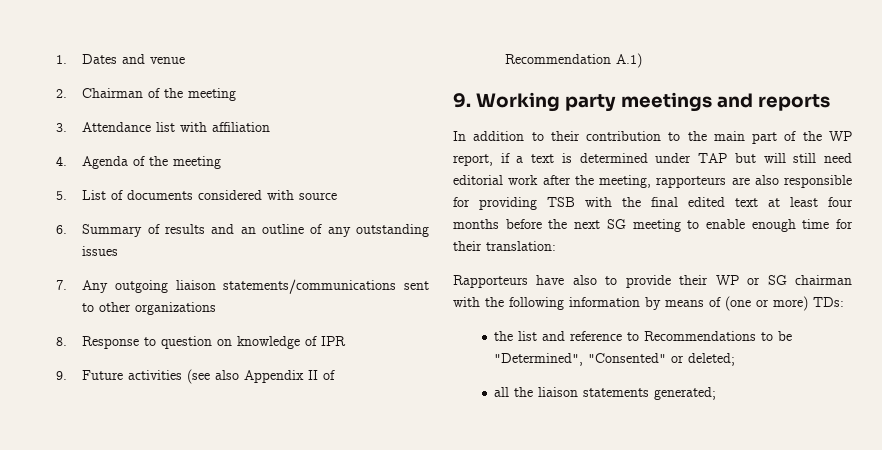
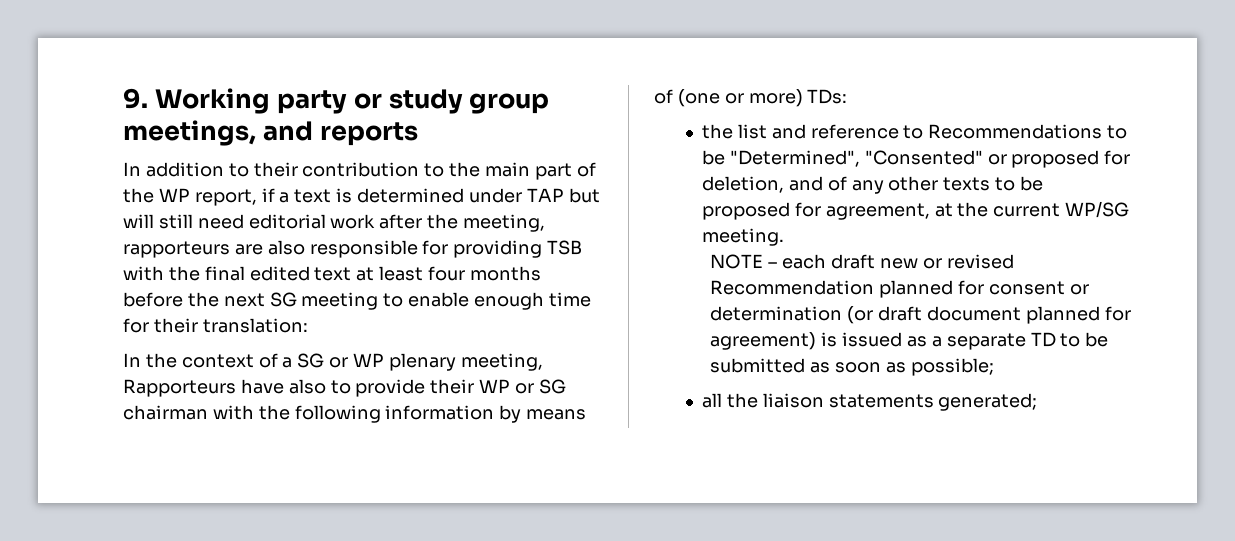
- 1. Dates and venue
- 2. Chairman of the meeting
- 3. Attendance list with affiliation
- 4. Agenda of the meeting
- 5. List of documents considered with source
- 6. Summary of results and an outline of any outstanding issues
- 7. Any outgoing liaison statements/communications sent to other organizations
- 8. Response to question on knowledge of IPR
- 9. Future activities (see also Appendix II of Recommendation A.1)
- 9. Working party meetings and reports
+ 9. Working party or study group meetings, and reports
- Rapporteurs have also to provide their WP or SG chairman with the following information by means of (one or more) TDs:
+ In the context of a SG or WP plenary meeting, Rapporteurs have also to provide their WP or SG chairman with the following information by means of (one or more) TDs:
- the list and reference to Recommendations to be "Determined", "Consented" or deleted;
+ the list and reference to Recommendations to be "Determined", "Consented" or proposed for deletion, and of any other texts to be proposed for agreement, at the current WP/SG meeting.
+ NOTE – each draft new or revised Recommendation planned for consent or determination (or draft document planned for agreement) is issued as a separate TD to be submitted as soon as possible;

